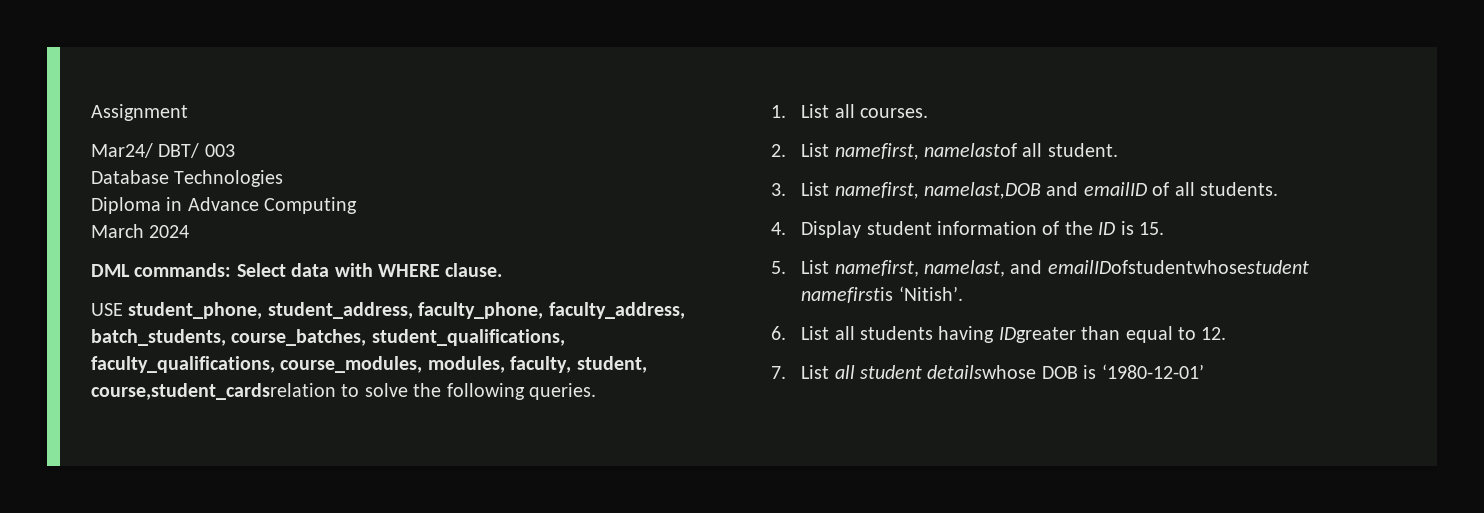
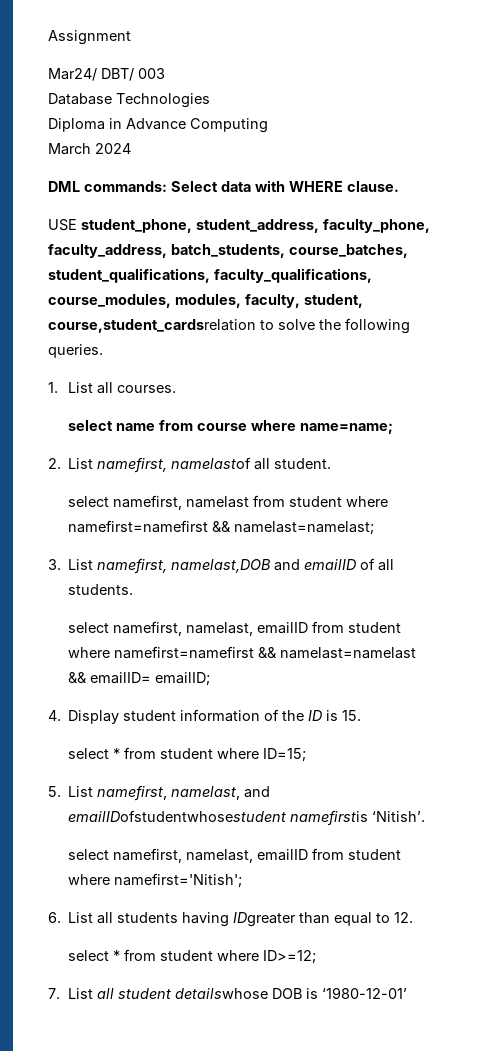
+ select name from course where name=name;
+ select namefirst, namelast from student where namefirst=namefirst && namelast=namelast;
+ select namefirst, namelast, emailID from student where namefirst=namefirst && namelast=namelast && emailID= emailID;
+ select * from student where ID=15;
+ select namefirst, namelast, emailID from student where namefirst='Nitish';
+ select * from student where ID>=12;

